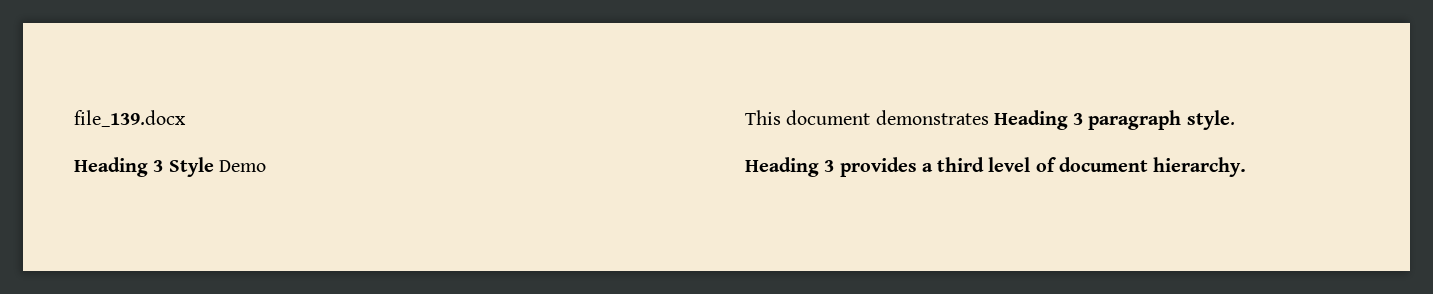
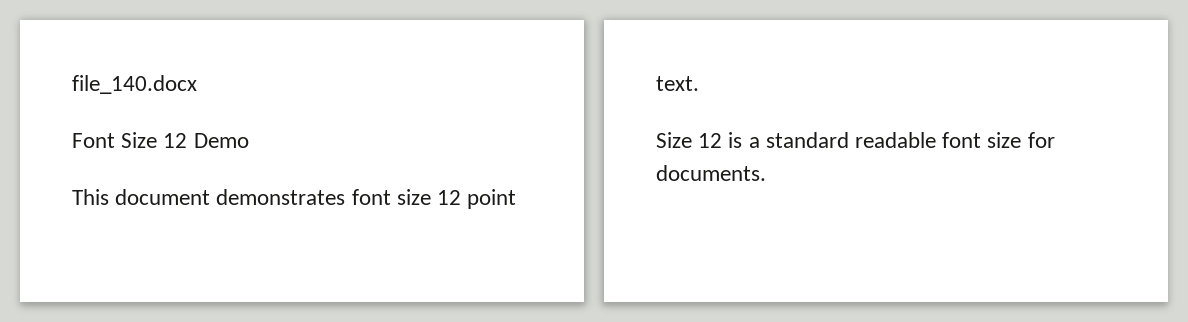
- file_139.docx
- Heading 3 Style Demo
+ file_140.docx
+ Font Size 12 Demo
- This document demonstrates Heading 3 paragraph style.
- Heading 3 provides a third level of document hierarchy.
+ This document demonstrates font size 12 point text.
+ Size 12 is a standard readable font size for documents.

